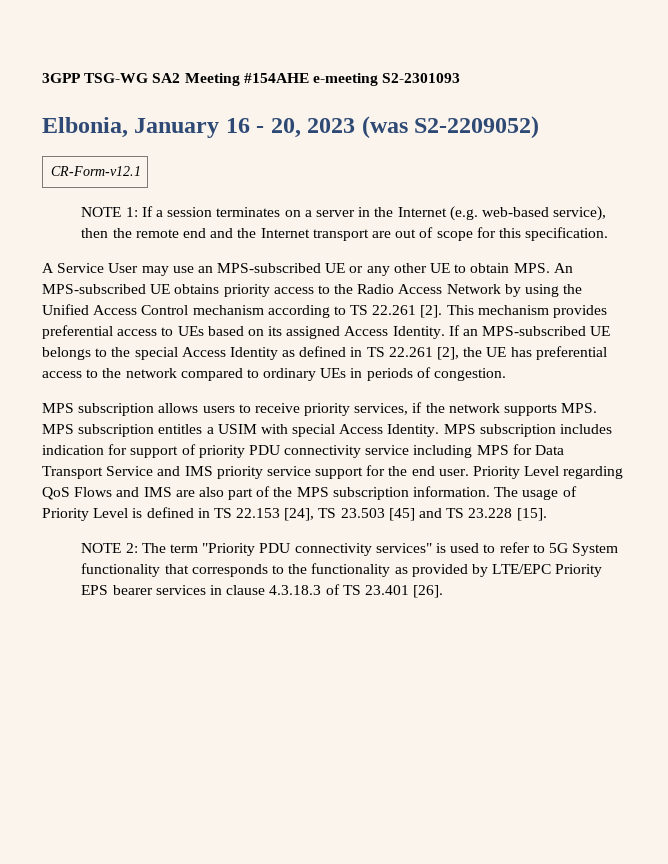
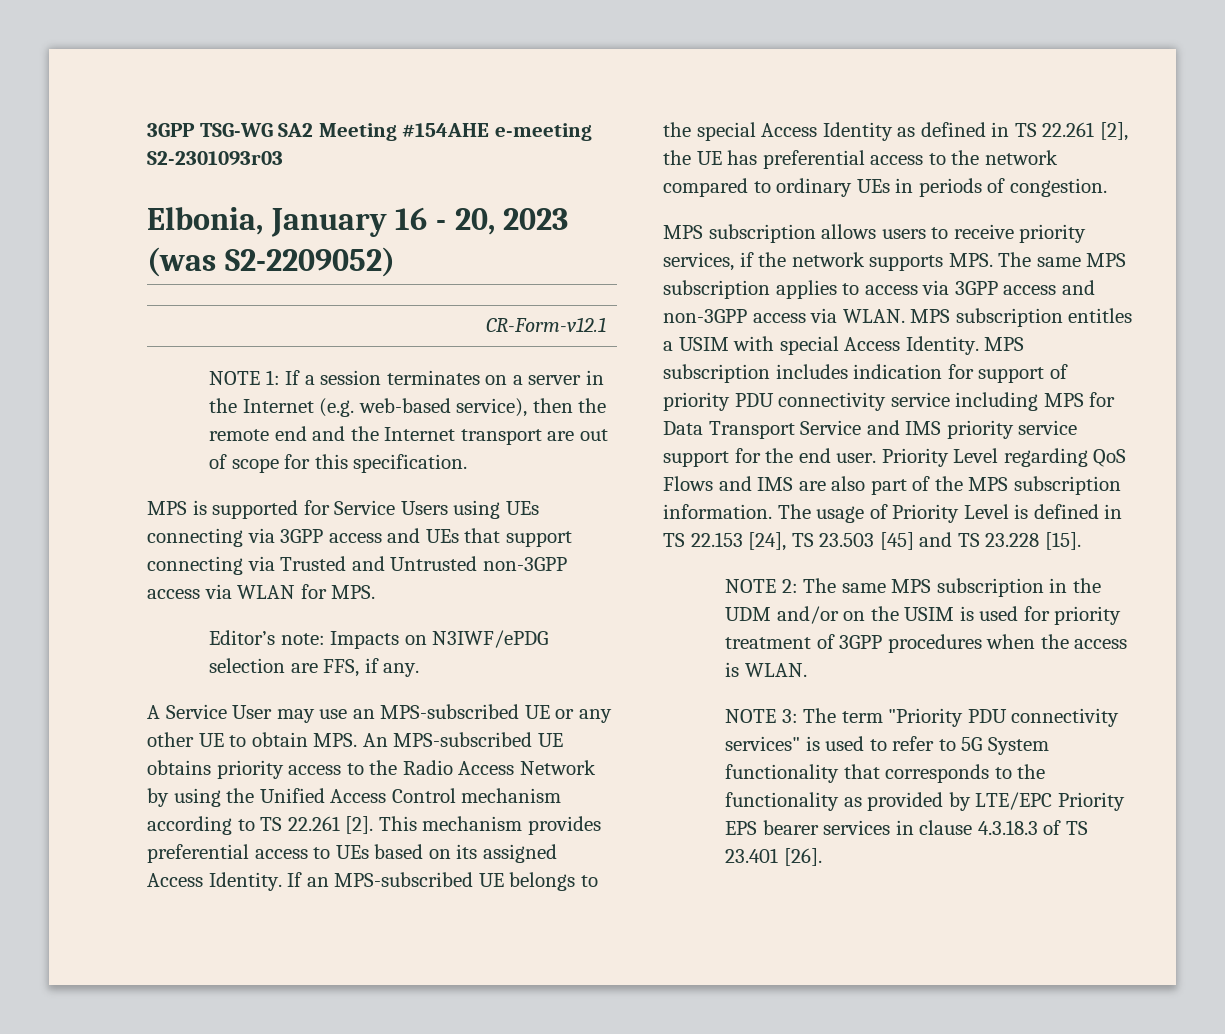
- 3GPP TSG-WG SA2 Meeting #154AHE e-meeting S2-2301093
+ 3GPP TSG-WG SA2 Meeting #154AHE e-meeting S2-2301093r03
+ MPS is supported for Service Users using UEs connecting via 3GPP access and UEs that support connecting via Trusted and Untrusted non-3GPP access via WLAN for MPS.
+ Editor’s note: Impacts on N3IWF/ePDG selection are FFS, if any.
- MPS subscription allows users to receive priority services, if the network supports MPS. MPS subscription entitles a USIM with special Access Identity.
+ MPS subscription allows users to receive priority services, if the network supports MPS. The same MPS subscription applies to access via 3GPP access and non-3GPP access via WLAN. MPS subscription entitles a USIM with special Access Identity.
- NOTE 2: The term "Priority PDU connectivity services" is used to refer to 5G System functionality that corresponds to the functionality as provided by LTE/EPC Priority EPS bearer services in clause 4.3.18.3 of TS 23.401 [26].
+ NOTE 2: The same MPS subscription in the UDM and/or on the USIM is used for priority treatment of 3GPP procedures when the access is WLAN.
+ NOTE 3: The term "Priority PDU connectivity services" is used to refer to 5G System functionality that corresponds to the functionality as provided by LTE/EPC Priority EPS bearer services in clause 4.3.18.3 of TS 23.401 [26].

